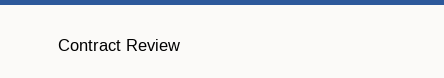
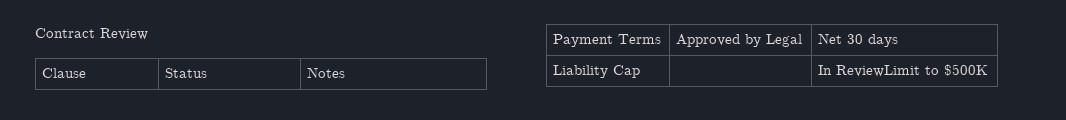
+ Clause | Status | Notes
+ Payment Terms | Approved by Legal | Net 30 days
+ Liability Cap | | In ReviewLimit to $500K

